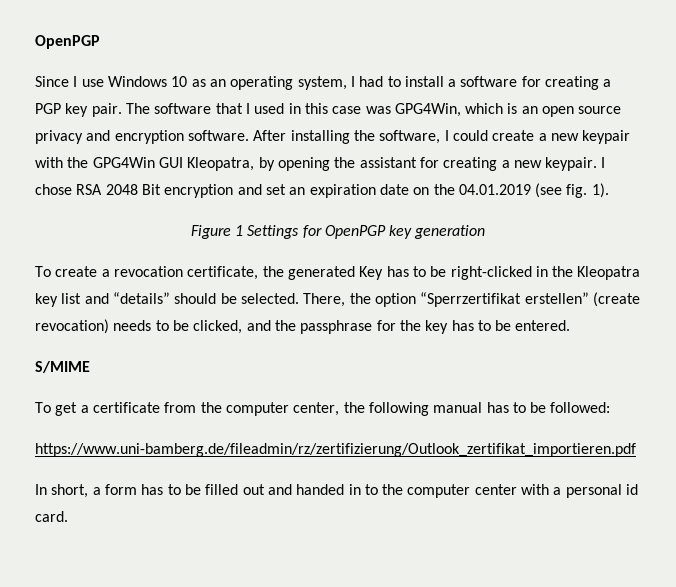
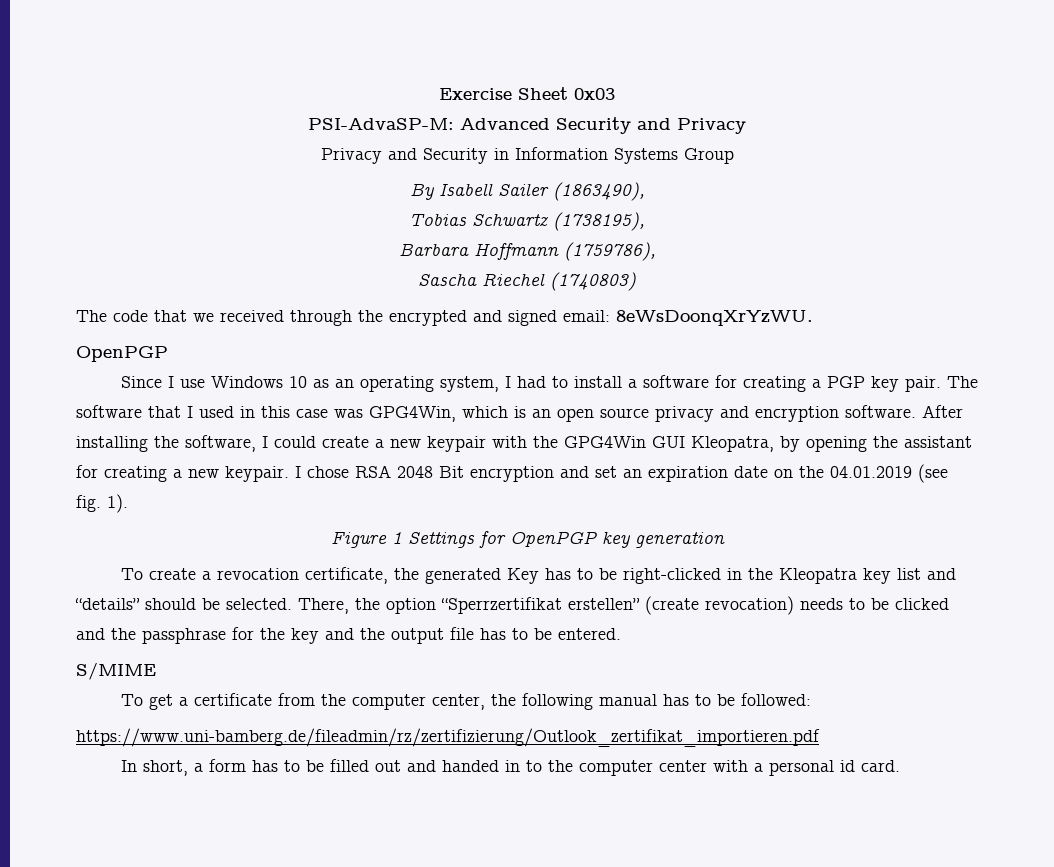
+ Exercise Sheet 0x03
+ PSI-AdvaSP-M: Advanced Security and Privacy
+ Privacy and Security in Information Systems Group
+ By Isabell Sailer (1863490),
+ Tobias Schwartz (1738195),
+ Barbara Hoffmann (1759786),
+ Sascha Riechel (1740803)
+ The code that we received through the encrypted and signed email: 8eWsDoonqXrYzWU.
- There, the option “Sperrzertifikat erstellen” (create revocation) needs to be clicked, and the passphrase for the key has to be entered.
+ There, the option “Sperrzertifikat erstellen” (create revocation) needs to be clicked and the passphrase for the key and the output file has to be entered.

